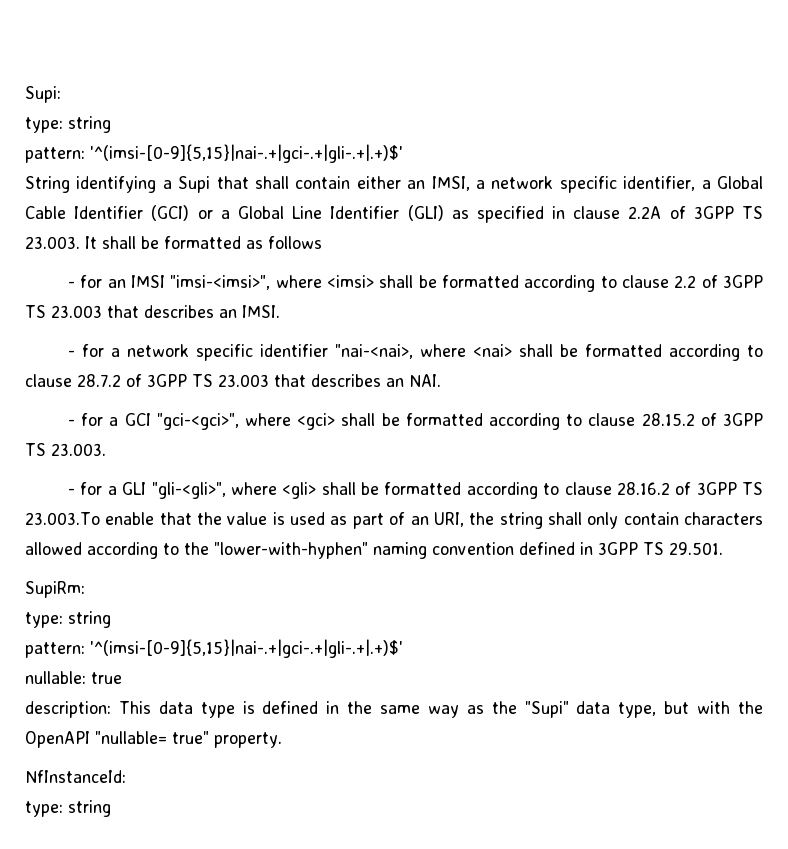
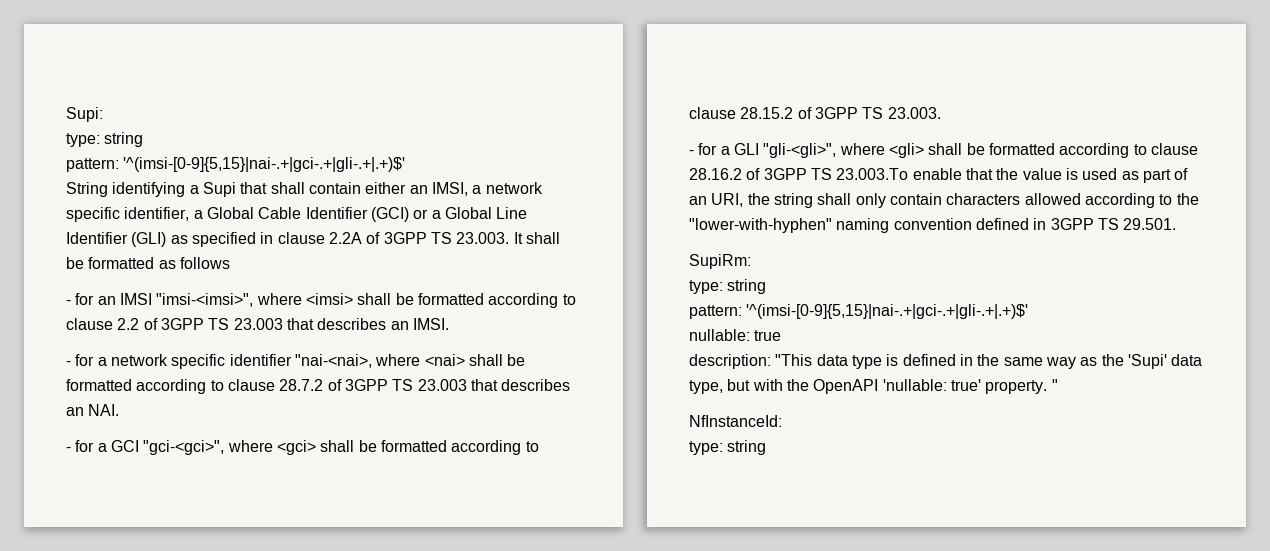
- description: This data type is defined in the same way as the "Supi" data type, but with the OpenAPI "nullable= true" property.
+ description: "This data type is defined in the same way as the 'Supi' data type, but with the OpenAPI 'nullable: true' property. "

